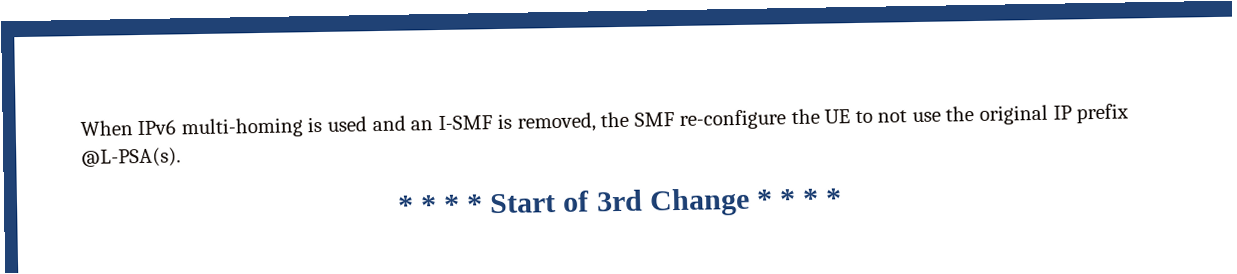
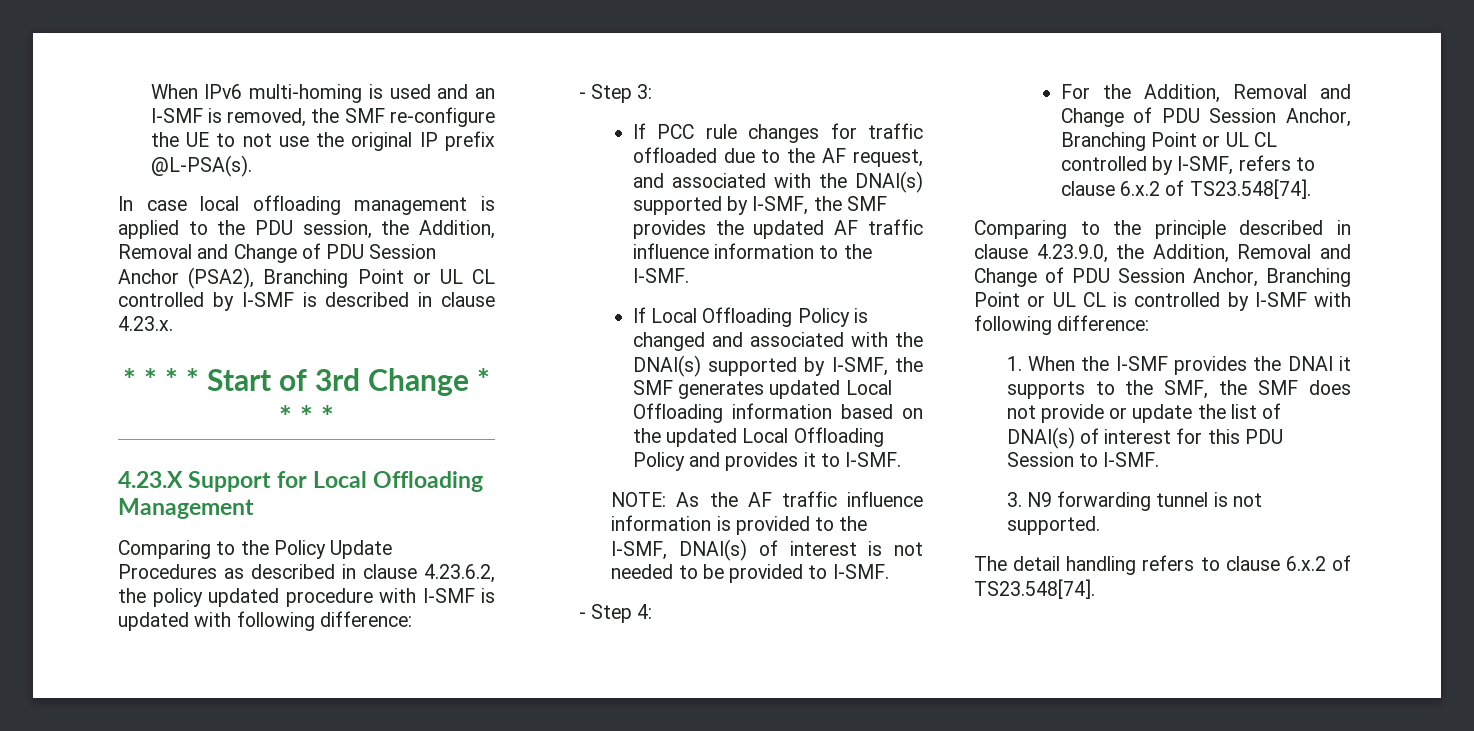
+ In case local offloading management is applied to the PDU session, the Addition, Removal and Change of PDU Session Anchor (PSA2), Branching Point or UL CL controlled by I-SMF is described in clause 4.23.x.
+ 4.23.X Support for Local Offloading Management
+ Comparing to the Policy Update Procedures as described in clause 4.23.6.2, the policy updated procedure with I-SMF is updated with following difference:
+ - Step 3:
+ If PCC rule changes for traffic offloaded due to the AF request, and associated with the DNAI(s) supported by I-SMF, the SMF provides the updated AF traffic influence information to the I-SMF.
+ If Local Offloading Policy is changed and associated with the DNAI(s) supported by I-SMF, the SMF generates updated Local Offloading information based on the updated Local Offloading Policy and provides it to I-SMF.
+ NOTE: As the AF traffic influence information is provided to the I-SMF, DNAI(s) of interest is not needed to be provided to I-SMF.
+ - Step 4:
+ For the Addition, Removal and Change of PDU Session Anchor, Branching Point or UL CL controlled by I-SMF, refers to clause 6.x.2 of TS23.548[74].
+ Comparing to the principle described in clause 4.23.9.0, the Addition, Removal and Change of PDU Session Anchor, Branching Point or UL CL is controlled by I-SMF with following difference:
+ 1. When the I-SMF provides the DNAI it supports to the SMF, the SMF does not provide or update the list of DNAI(s) of interest for this PDU Session to I-SMF.
+ 3. N9 forwarding tunnel is not supported.
+ The detail handling refers to clause 6.x.2 of TS23.548[74].

